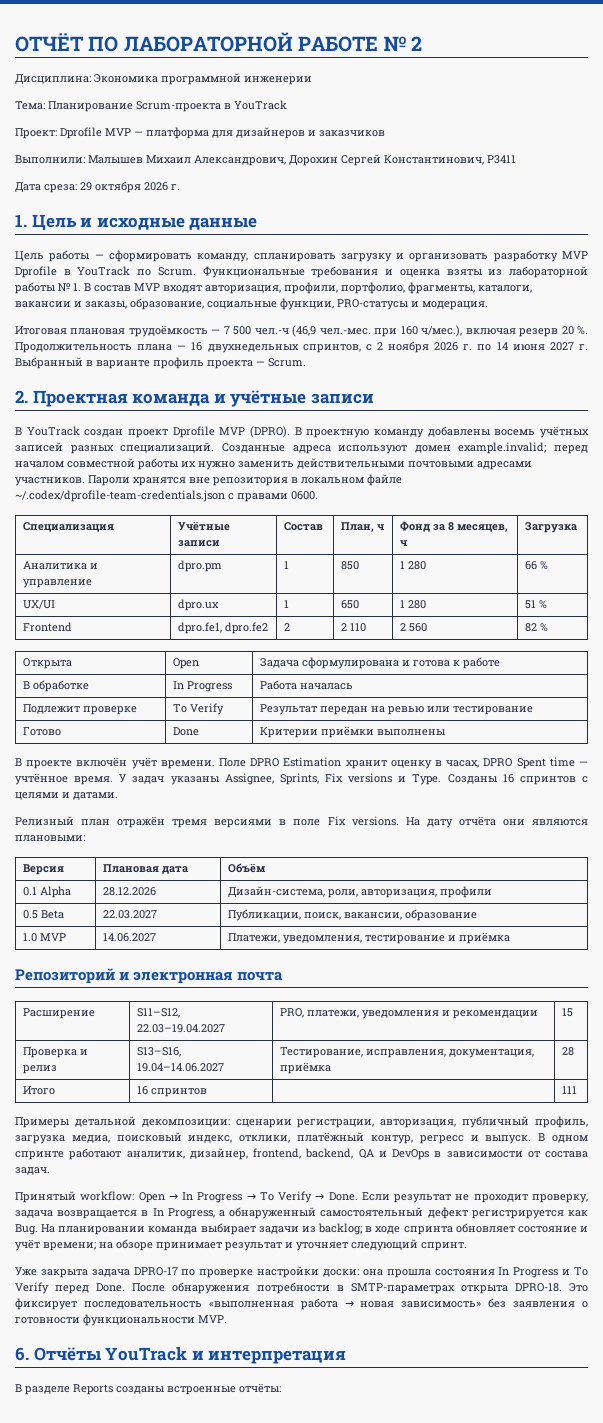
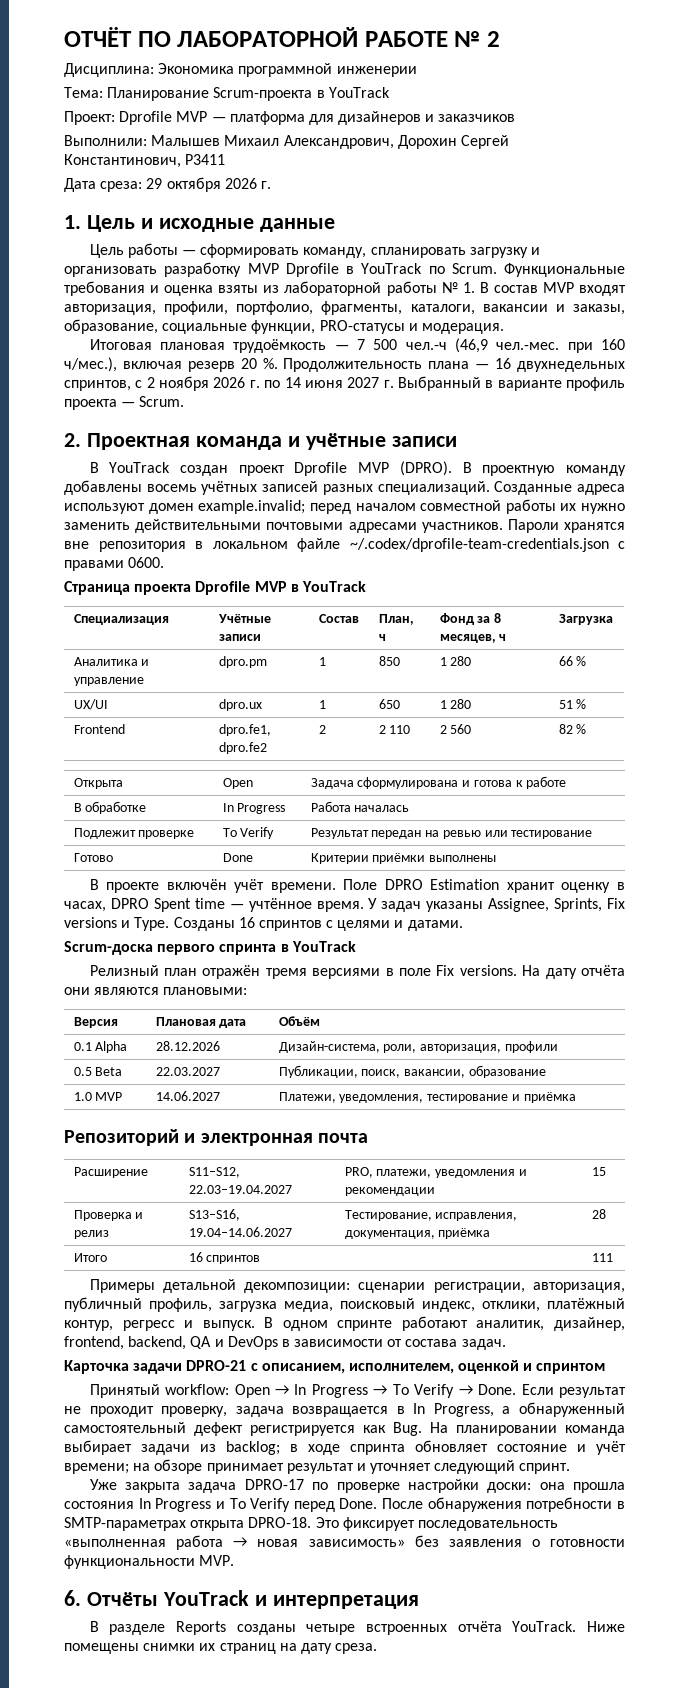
+ Страница проекта Dprofile MVP в YouTrack
+ Scrum-доска первого спринта в YouTrack
+ Карточка задачи DPRO-21 с описанием, исполнителем, оценкой и спринтом
- В разделе Reports созданы встроенные отчёты:
+ В разделе Reports созданы четыре встроенных отчёта YouTrack. Ниже помещены снимки их страниц на дату среза.

